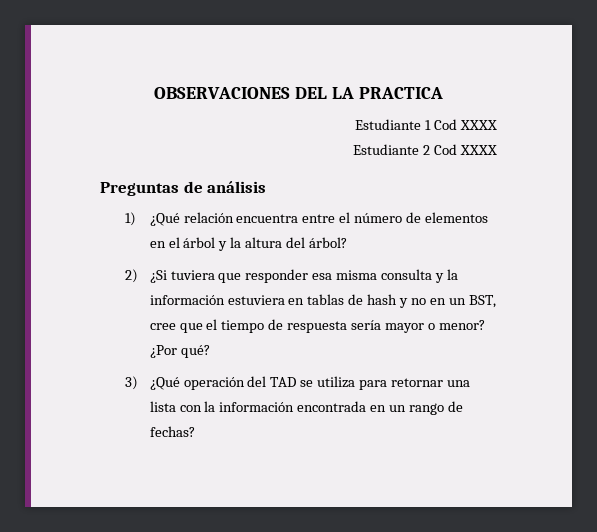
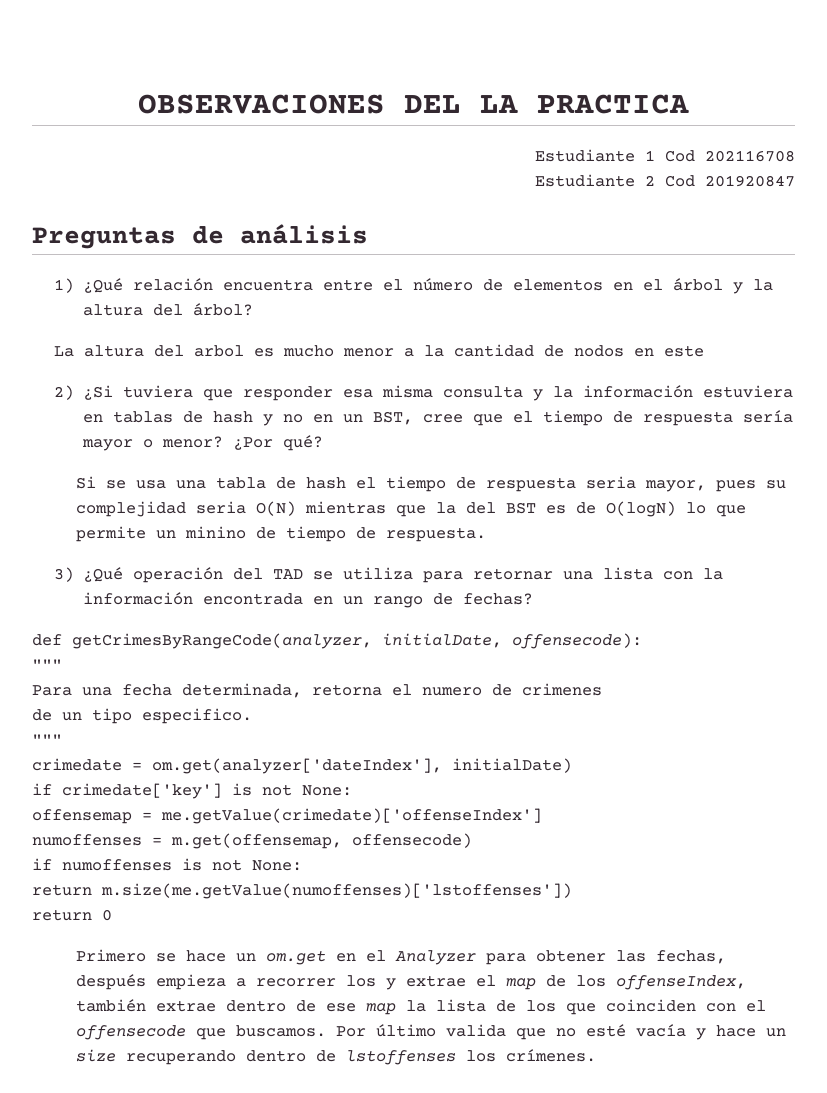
- Estudiante 1 Cod XXXX
+ Estudiante 1 Cod 202116708
- Estudiante 2 Cod XXXX
+ Estudiante 2 Cod 201920847
+ La altura del arbol es mucho menor a la cantidad de nodos en este
+ Si se usa una tabla de hash el tiempo de respuesta seria mayor, pues su complejidad seria O(N) mientras que la del BST es de O(logN) lo que permite un minino de tiempo de respuesta.
+ def getCrimesByRangeCode(analyzer, initialDate, offensecode):
+ """
+ Para una fecha determinada, retorna el numero de crimenes
+ de un tipo especifico.
+ """
+ crimedate = om.get(analyzer['dateIndex'], initialDate)
+ if crimedate['key'] is not None:
+ offensemap = me.getValue(crimedate)['offenseIndex']
+ numoffenses = m.get(offensemap, offensecode)
+ if numoffenses is not None:
+ return m.size(me.getValue(numoffenses)['lstoffenses'])
+ return 0
+ Primero se hace un om.get en el Analyzer para obtener las fechas, después empieza a recorrer los y extrae el map de los offenseIndex, también extrae dentro de ese map la lista de los que coinciden con el offensecode que buscamos. Por último valida que no esté vacía y hace un size recuperando dentro de lstoffenses los crímenes.

